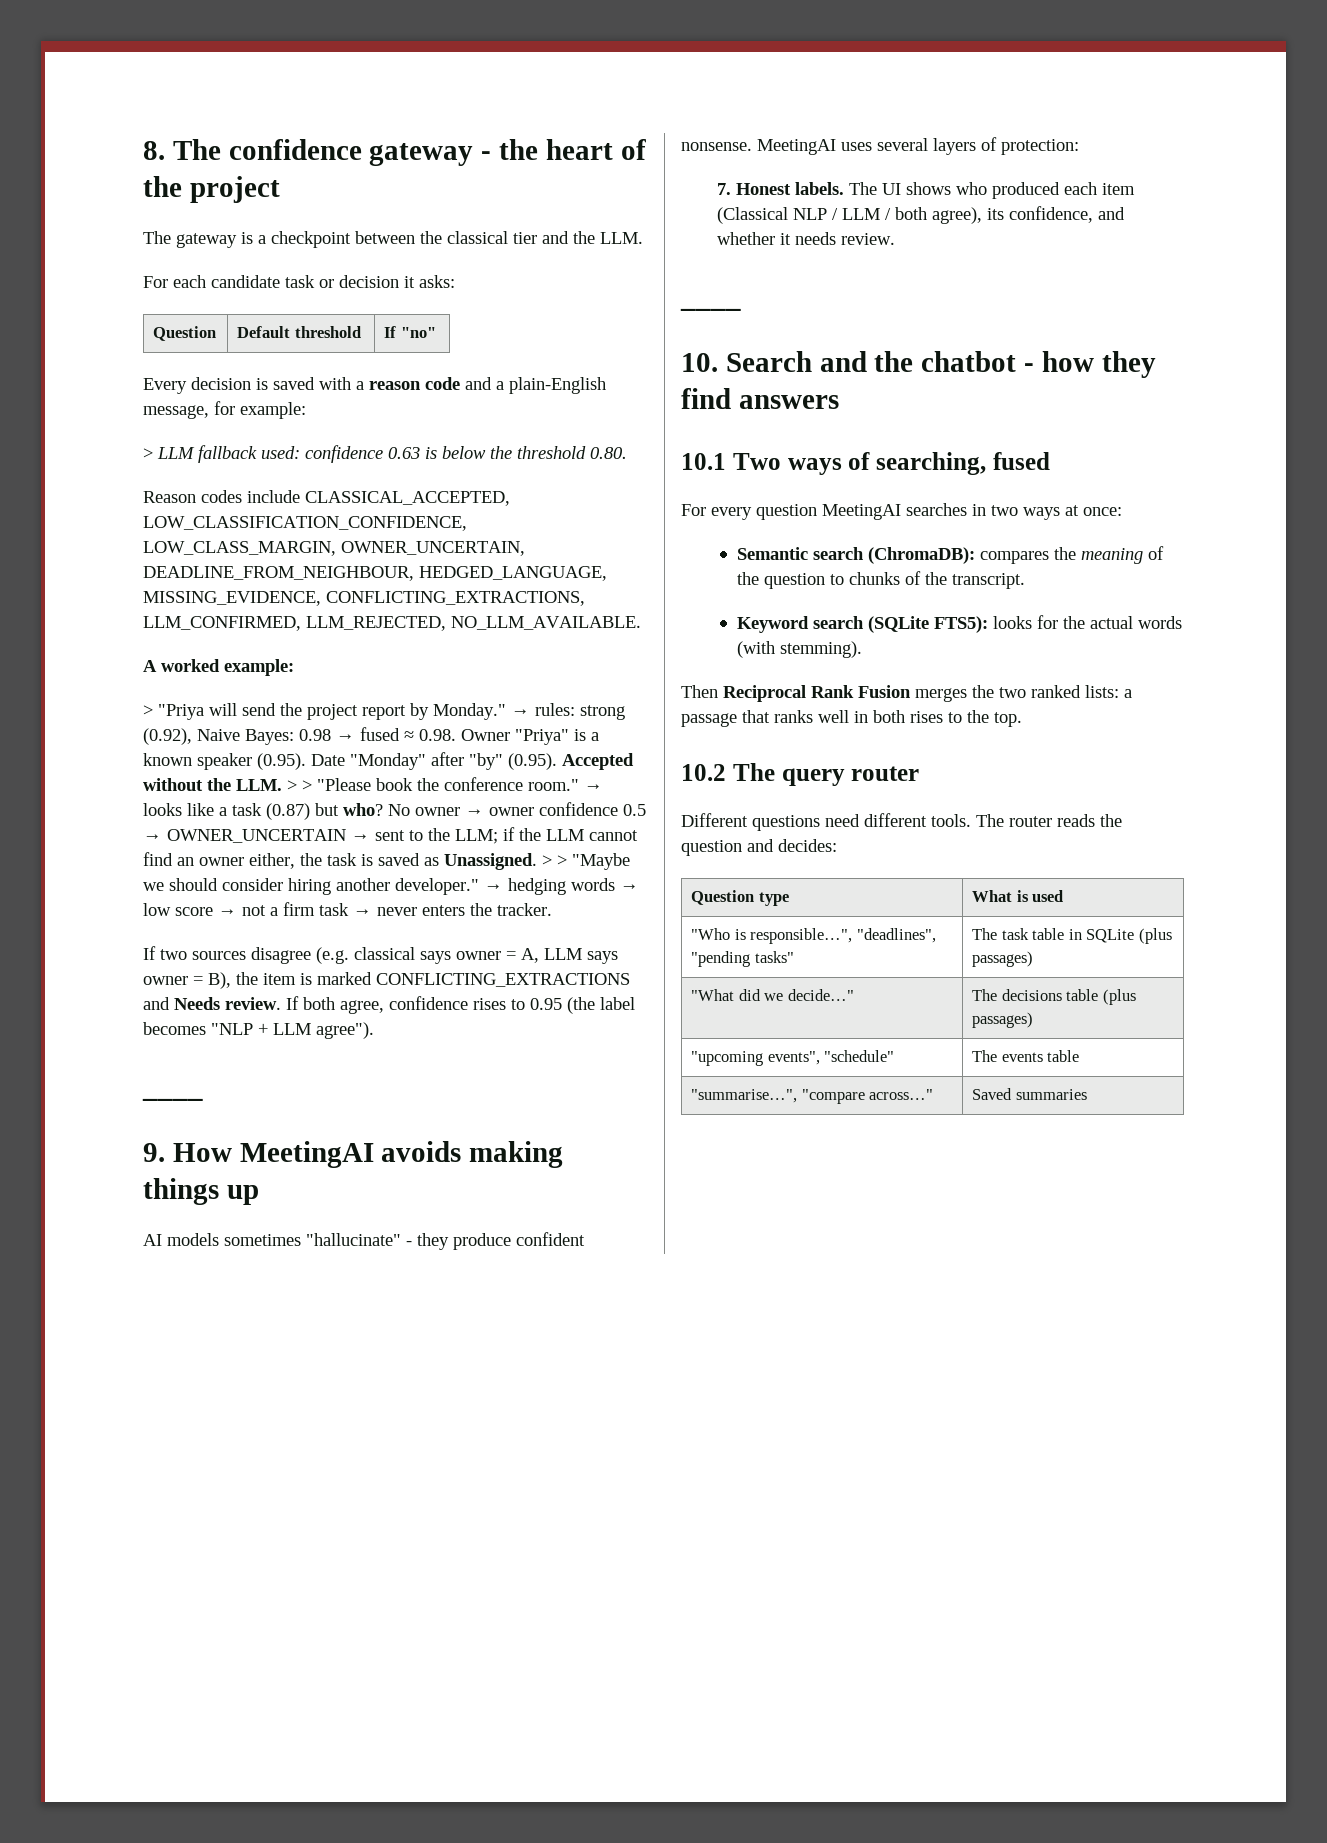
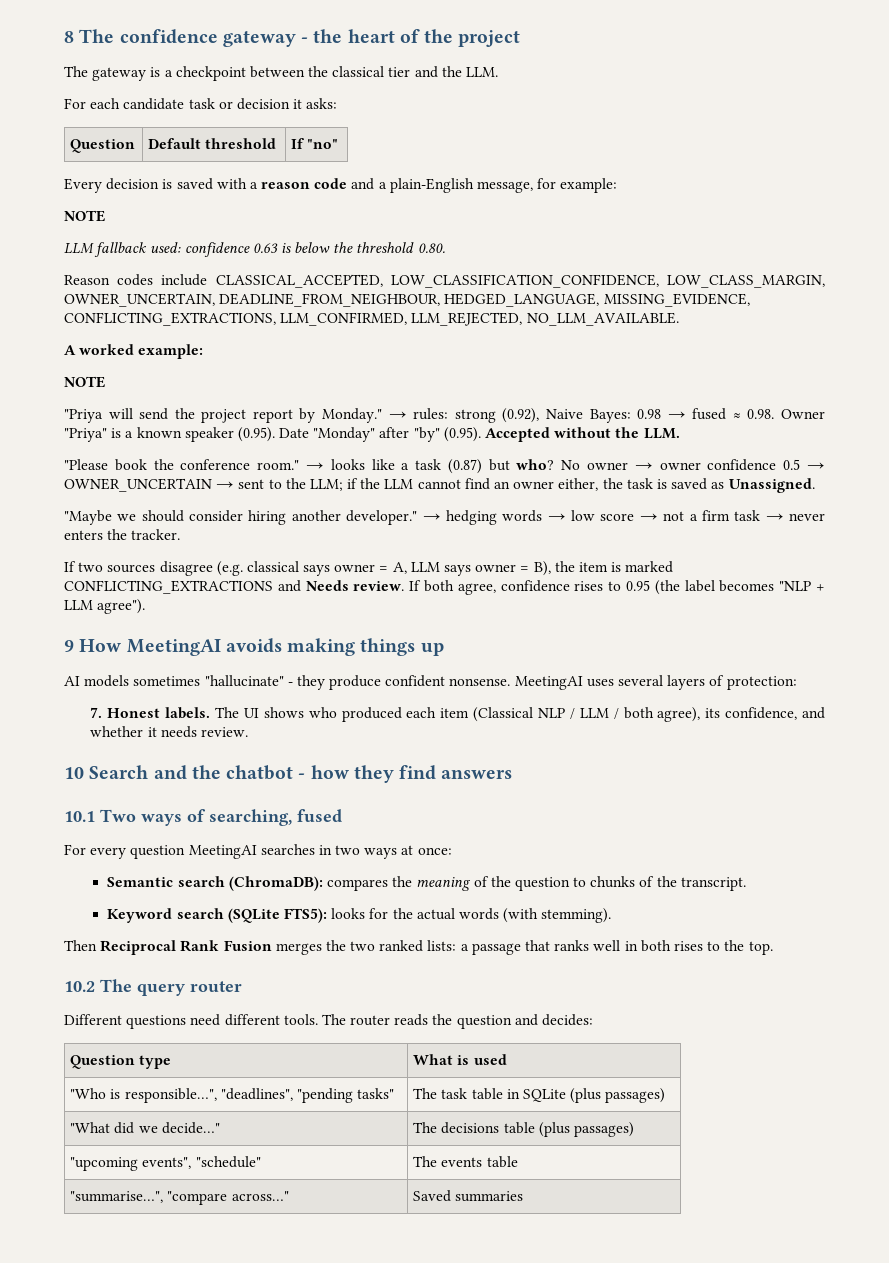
- 8. The confidence gateway - the heart of the project
+ 8 The confidence gateway - the heart of the project
  Every decision is saved with a reason code and a plain-English message, for example:
- > LLM fallback used: confidence 0.63 is below the threshold 0.80.
+ NOTE
+ LLM fallback used: confidence 0.63 is below the threshold 0.80.
  A worked example:
- > "Priya will send the project report by Monday."
+ NOTE
+ "Priya will send the project report by Monday."
- → rules: strong (0.92), Naive Bayes: 0.98 → fused ≈ 0.98. Owner "Priya" is a known speaker (0.95). Date "Monday" after "by" (0.95). Accepted without the LLM. > > "Please book the conference room."
+ → rules: strong (0.92), Naive Bayes: 0.98 → fused ≈ 0.98. Owner "Priya" is a known speaker (0.95). Date "Monday" after "by" (0.95). Accepted without the LLM.
+ "Please book the conference room."
- No owner → owner confidence 0.5 → OWNER_UNCERTAIN → sent to the LLM; if the LLM cannot find an owner either, the task is saved as Unassigned. > > "Maybe we should consider hiring another developer."
+ No owner → owner confidence 0.5 → OWNER_UNCERTAIN → sent to the LLM; if the LLM cannot find an owner either, the task is saved as Unassigned.
+ "Maybe we should consider hiring another developer."
  If both agree, confidence rises to 0.95 (the label becomes "NLP + LLM agree").
- ____
- 9. How MeetingAI avoids making things up
+ 9 How MeetingAI avoids making things up
  The UI shows who produced each item (Classical NLP / LLM / both agree), its confidence, and whether it needs review.
- ____
- 10. Search and the chatbot - how they find answers
+ 10 Search and the chatbot - how they find answers

